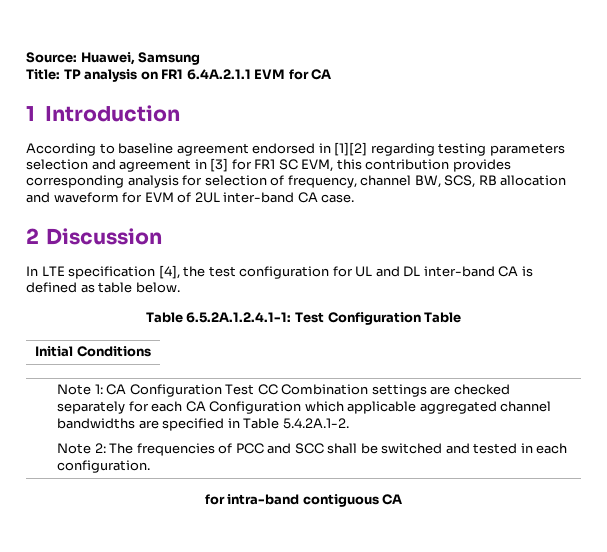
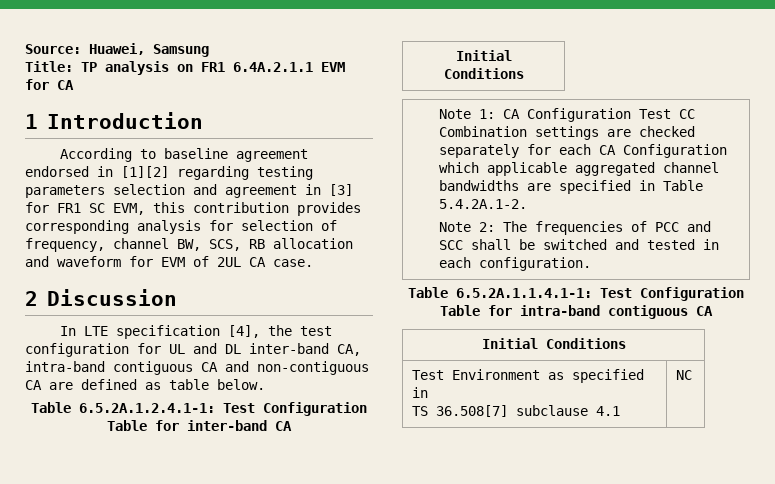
- According to baseline agreement endorsed in [1][2] regarding testing parameters selection and agreement in [3] for FR1 SC EVM, this contribution provides corresponding analysis for selection of frequency, channel BW, SCS, RB allocation and waveform for EVM of 2UL inter-band CA case.
+ According to baseline agreement endorsed in [1][2] regarding testing parameters selection and agreement in [3] for FR1 SC EVM, this contribution provides corresponding analysis for selection of frequency, channel BW, SCS, RB allocation and waveform for EVM of 2UL CA case.
- In LTE specification [4], the test configuration for UL and DL inter-band CA is defined as table below.
+ In LTE specification [4], the test configuration for UL and DL inter-band CA, intra-band contiguous CA and non-contiguous CA are defined as table below.
- Table 6.5.2A.1.2.4.1-1: Test Configuration Table
+ Table 6.5.2A.1.2.4.1-1: Test Configuration Table for inter-band CA
- for intra-band contiguous CA
+ Table 6.5.2A.1.1.4.1-1: Test Configuration Table for intra-band contiguous CA
+ Initial Conditions
+ Test Environment as specified in
+ TS 36.508[7] subclause 4.1 | NC

